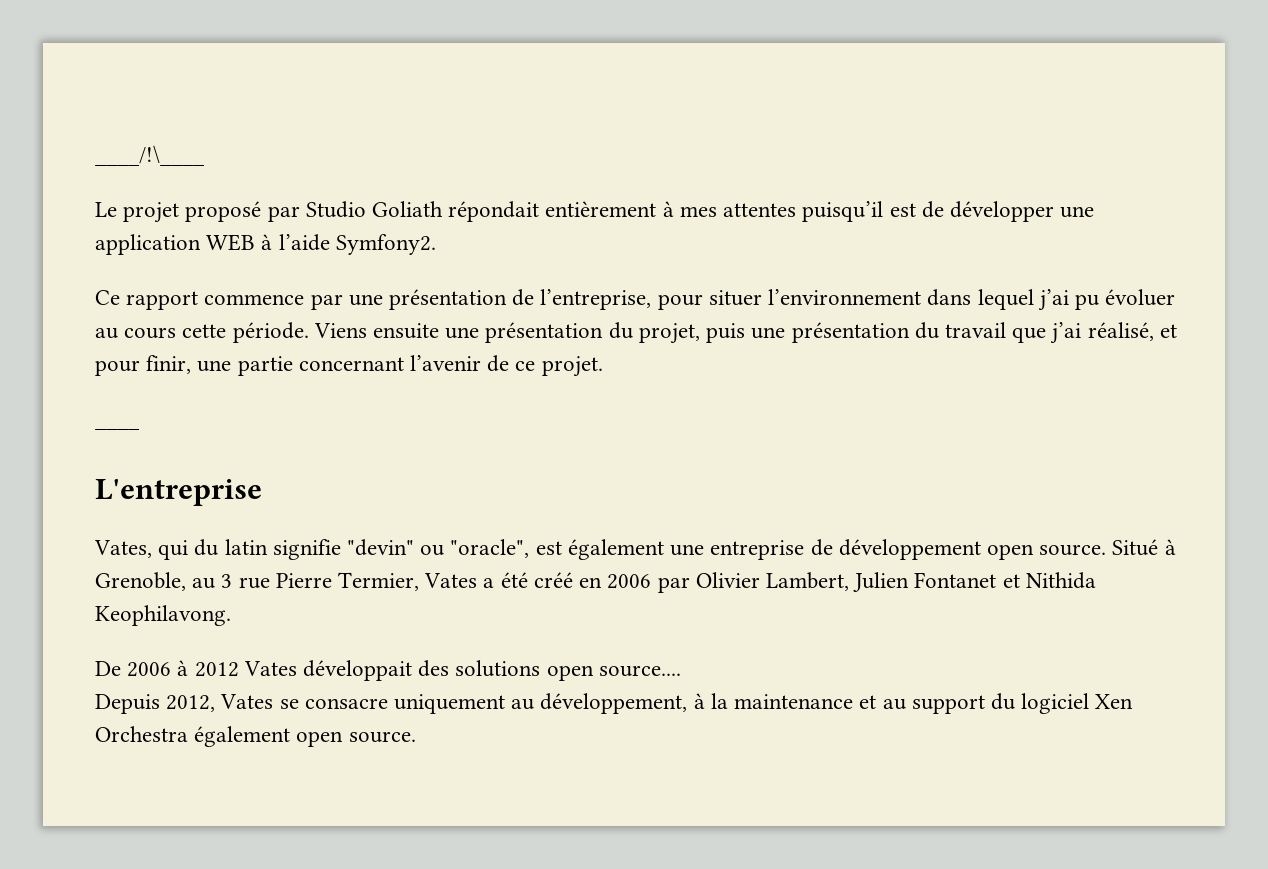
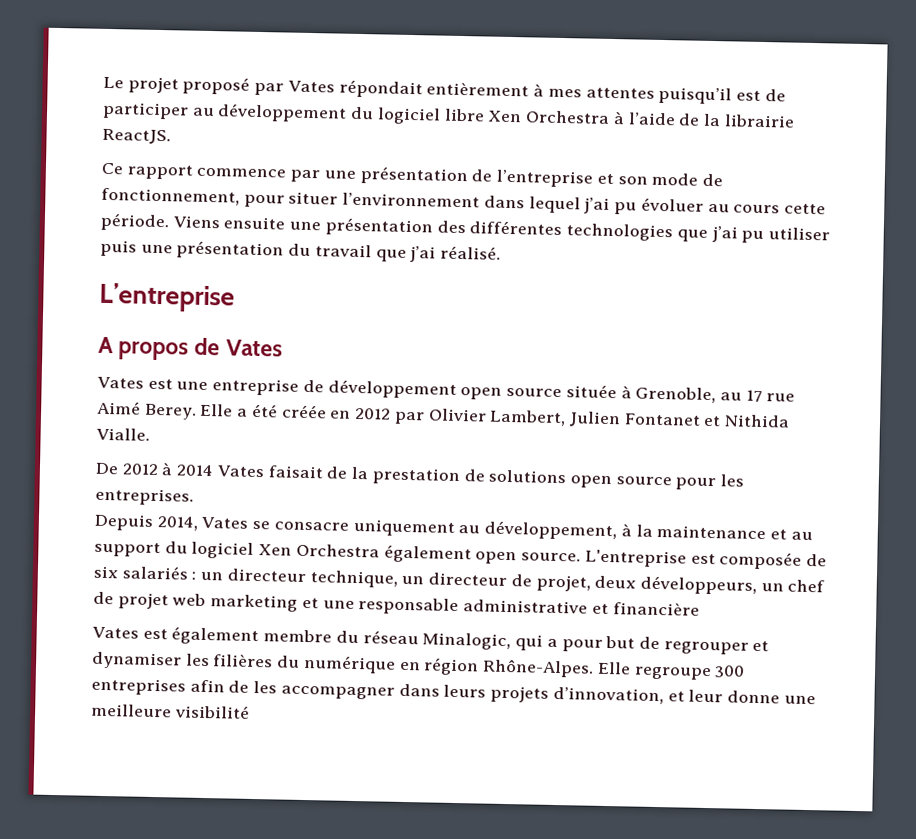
- ____/!\____
- Le projet proposé par Studio Goliath répondait entièrement à mes attentes puisqu’il est de développer une application WEB à l’aide Symfony2.
+ Le projet proposé par Vates répondait entièrement à mes attentes puisqu’il est de participer au développement du logiciel libre Xen Orchestra à l’aide de la librairie ReactJS.
- Ce rapport commence par une présentation de l’entreprise, pour situer l’environnement dans lequel j’ai pu évoluer au cours cette période.
+ Ce rapport commence par une présentation de l’entreprise et son mode de fonctionnement, pour situer l’environnement dans lequel j’ai pu évoluer au cours cette période.
- Viens ensuite une présentation du projet, puis une présentation du travail que j’ai réalisé, et pour finir, une partie concernant l’avenir de ce projet.
- ____
- L'entreprise
- Vates, qui du latin signifie "devin" ou "oracle", est également une entreprise de développement open source. Situé à Grenoble, au 3 rue Pierre Termier, Vates a été créé en 2006 par Olivier Lambert, Julien Fontanet et Nithida Keophilavong.
+ Viens ensuite une présentation des différentes technologies que j’ai pu utiliser puis une présentation du travail que j’ai réalisé.
+ L’entreprise
+ A propos de Vates
+ Vates est une entreprise de développement open source située à Grenoble, au 17 rue Aimé Berey. Elle a été créée en 2012 par Olivier Lambert, Julien Fontanet et Nithida Vialle.
- De 2006 à 2012 Vates développait des solutions open source....
+ De 2012 à 2014 Vates faisait de la prestation de solutions open source pour les entreprises.
- Depuis 2012, Vates se consacre uniquement au développement, à la maintenance et au support du logiciel Xen Orchestra également open source.
+ Depuis 2014, Vates se consacre uniquement au développement, à la maintenance et au support du logiciel Xen Orchestra également open source.
+ L'entreprise est composée de six salariés : un directeur technique, un directeur de projet, deux développeurs, un chef de projet web marketing et une responsable administrative et financière
+ Vates est également membre du réseau Minalogic, qui a pour but de regrouper et dynamiser les filières du numérique en région Rhône-Alpes. Elle regroupe 300 entreprises afin de les accompagner dans leurs projets d’innovation, et leur donne une meilleure visibilité

